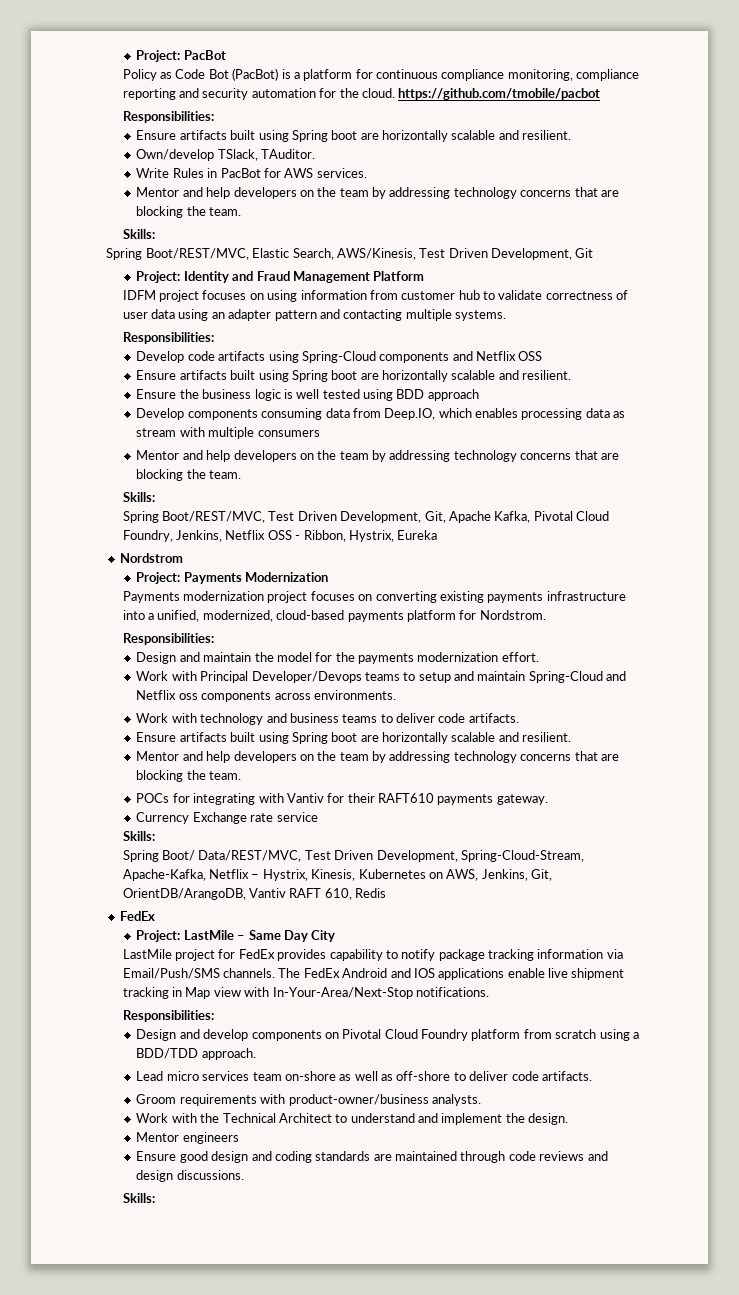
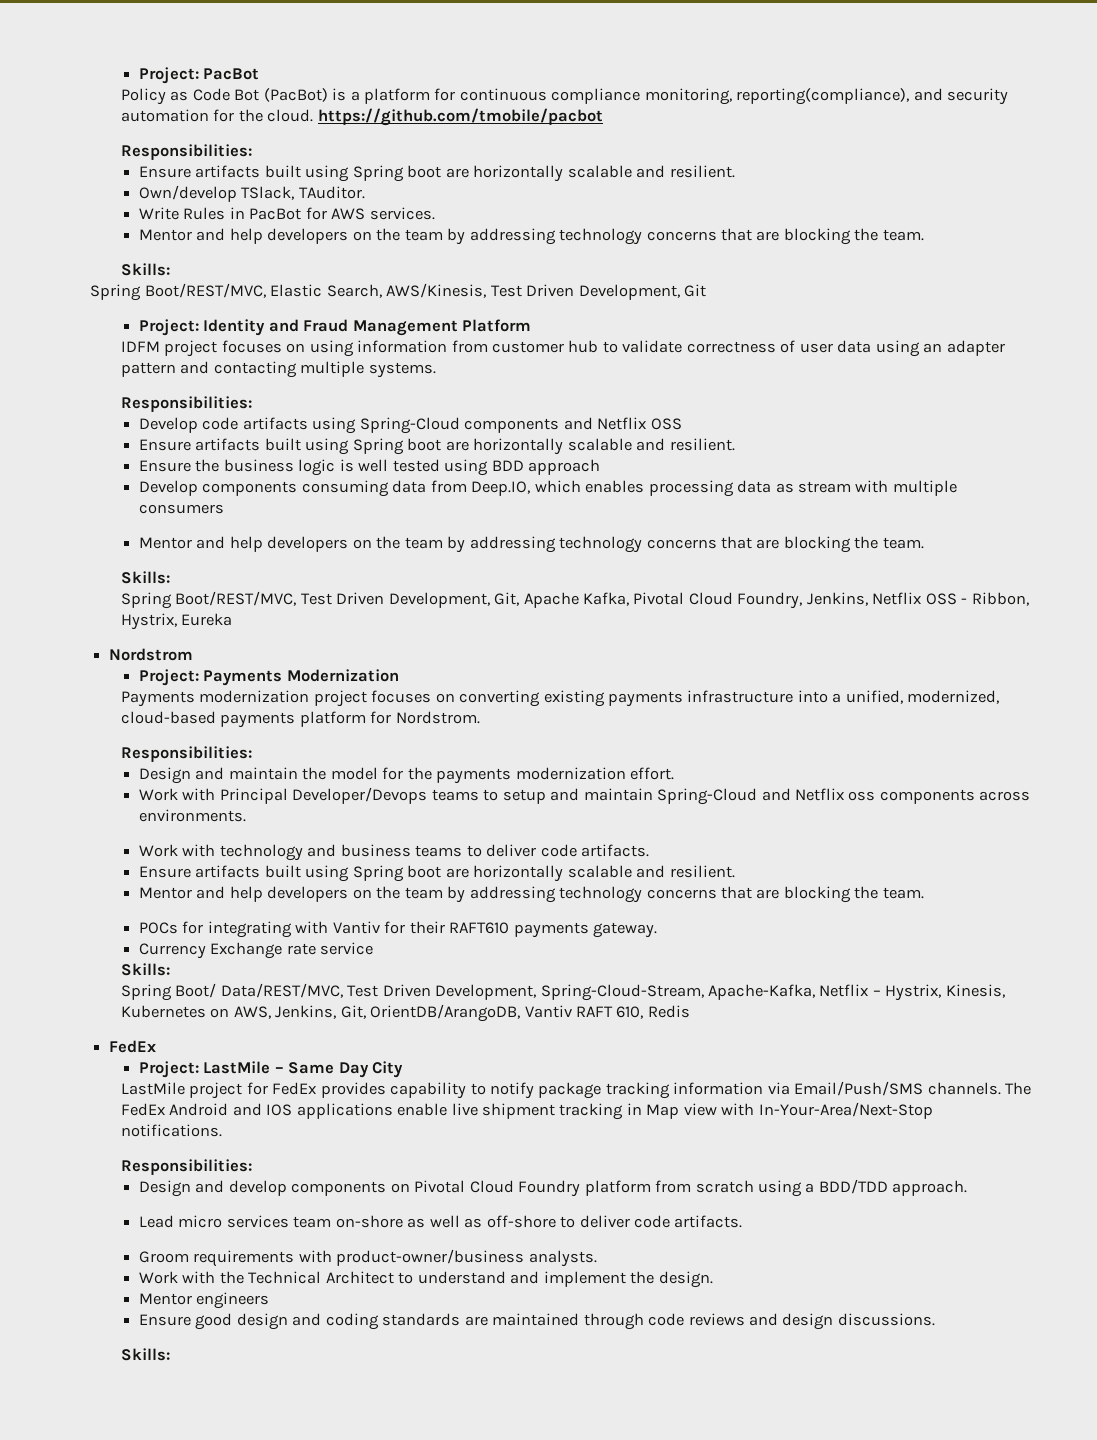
- Policy as Code Bot (PacBot) is a platform for continuous compliance monitoring, compliance reporting and security automation for the cloud. https://github.com/tmobile/pacbot
+ Policy as Code Bot (PacBot) is a platform for continuous compliance monitoring, reporting(compliance), and security automation for the cloud. https://github.com/tmobile/pacbot

